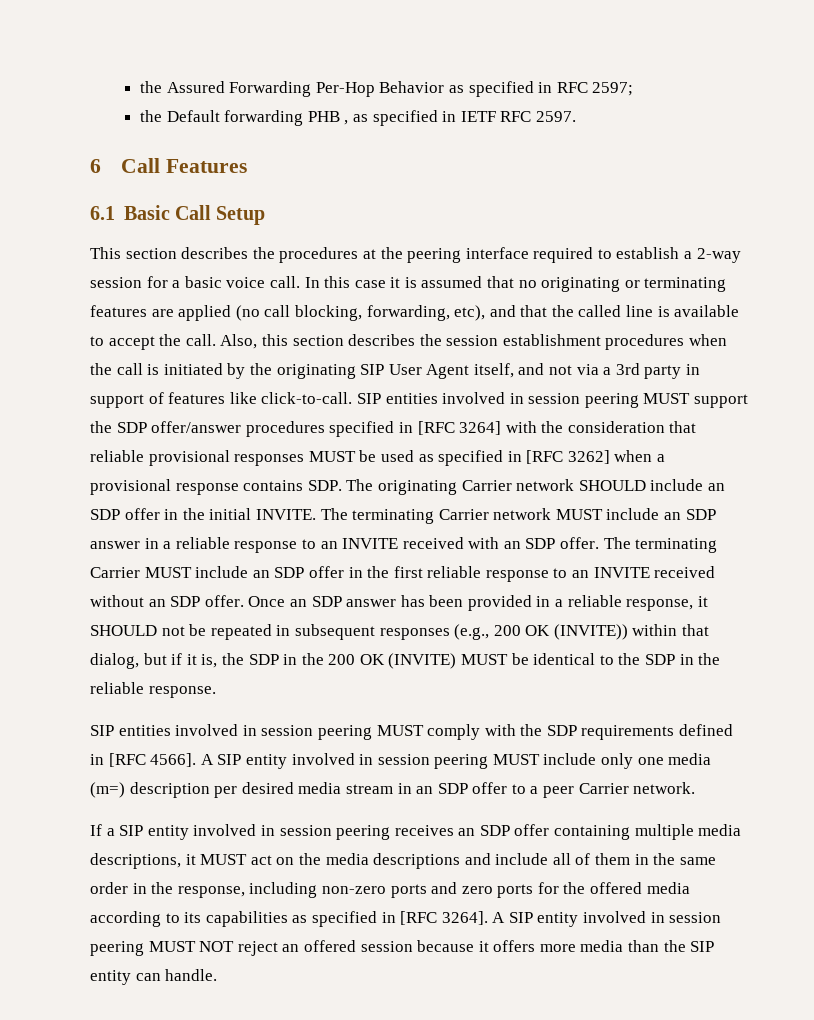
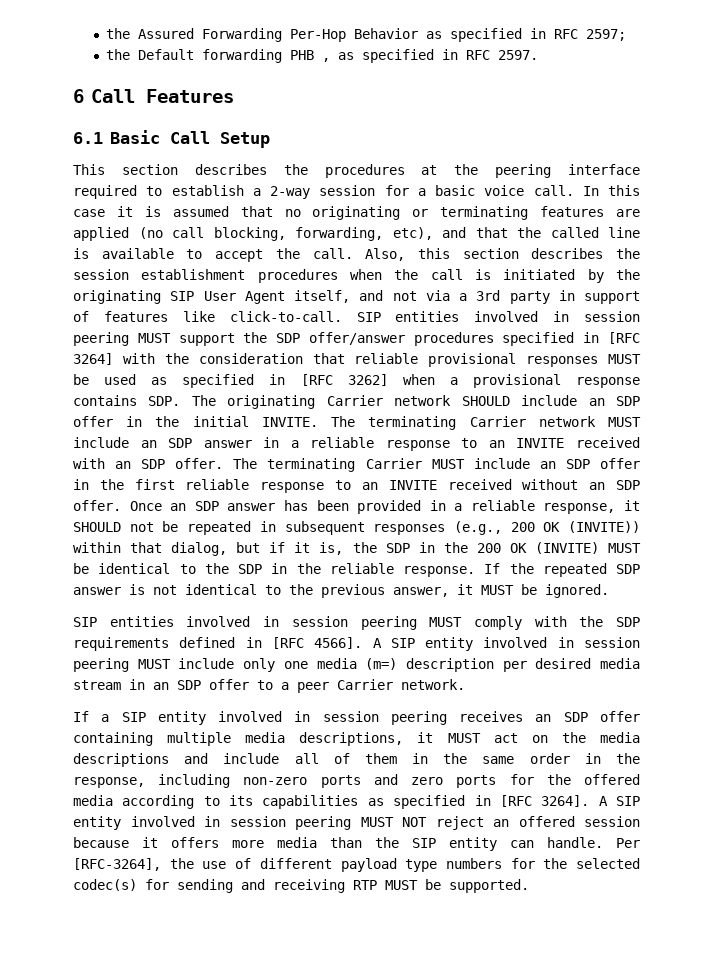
- the Default forwarding PHB , as specified in IETF RFC 2597.
+ the Default forwarding PHB , as specified in RFC 2597.
+ If the repeated SDP answer is not identical to the previous answer, it MUST be ignored.
+ Per [RFC-3264], the use of different payload type numbers for the selected codec(s) for sending and receiving RTP MUST be supported.

